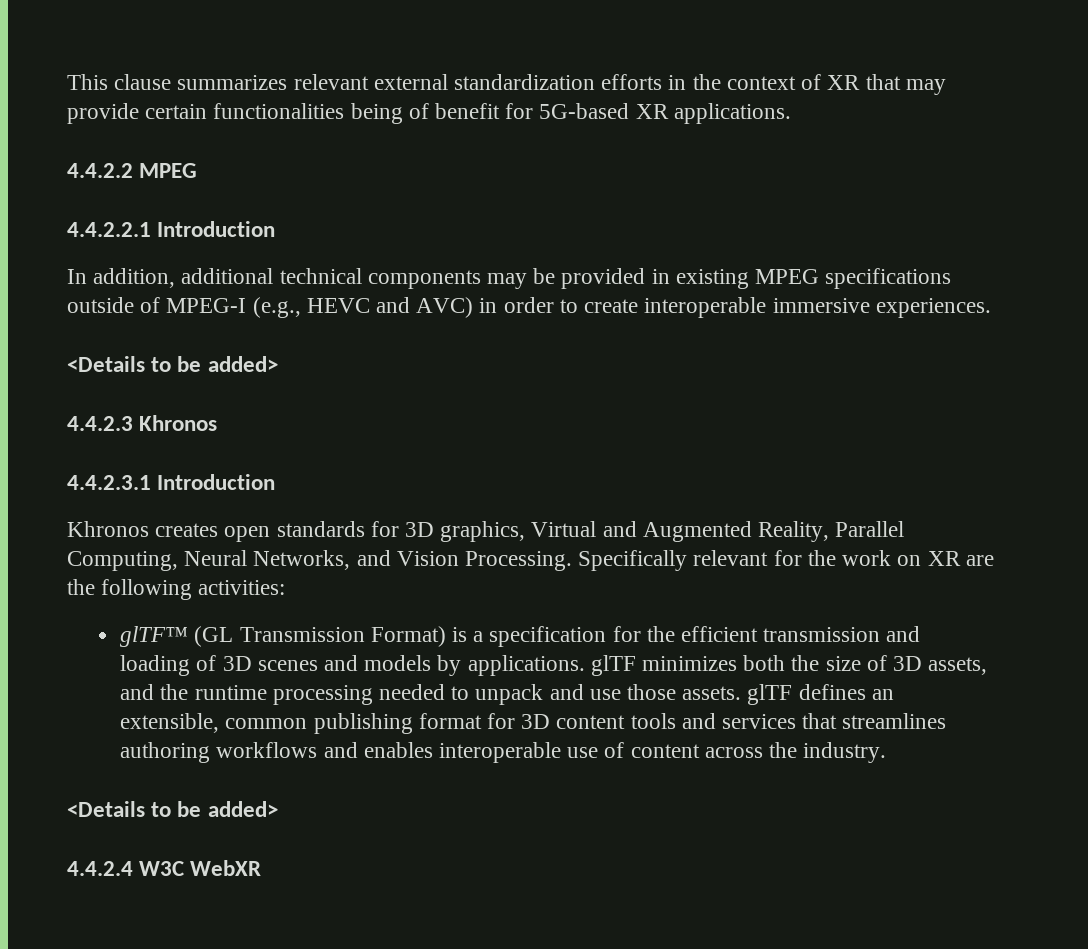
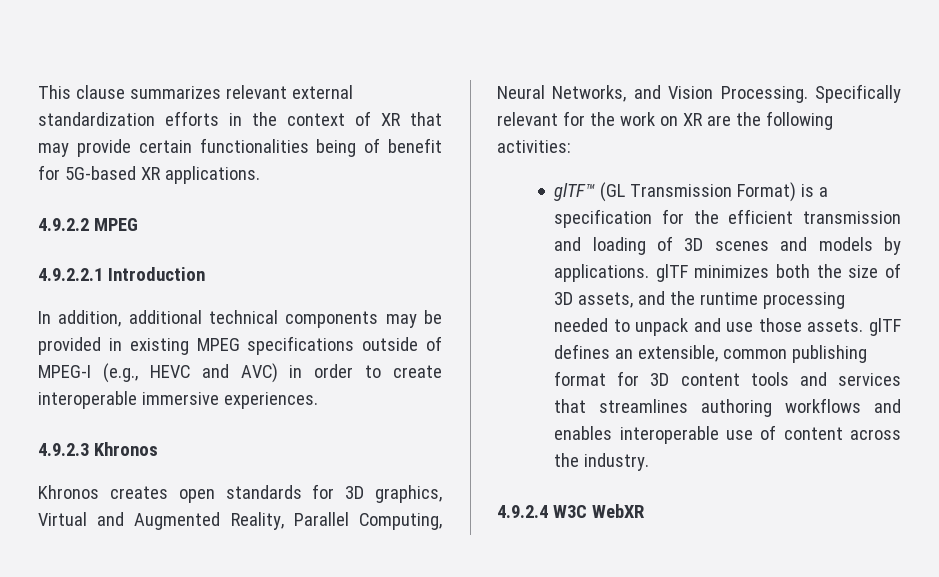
- 4.4.2.2 MPEG
+ 4.9.2.2 MPEG
- 4.4.2.2.1 Introduction
+ 4.9.2.2.1 Introduction
  In addition, additional technical components may be provided in existing MPEG specifications outside of MPEG-I (e.g., HEVC and AVC) in order to create interoperable immersive experiences.
- <Details to be added>
- 4.4.2.3 Khronos
- 4.4.2.3.1 Introduction
+ 4.9.2.3 Khronos
  glTF™ (GL Transmission Format) is a specification for the efficient transmission and loading of 3D scenes and models by applications. glTF minimizes both the size of 3D assets, and the runtime processing needed to unpack and use those assets. glTF defines an extensible, common publishing format for 3D content tools and services that streamlines authoring workflows and enables interoperable use of content across the industry.
- <Details to be added>
- 4.4.2.4 W3C WebXR
+ 4.9.2.4 W3C WebXR

